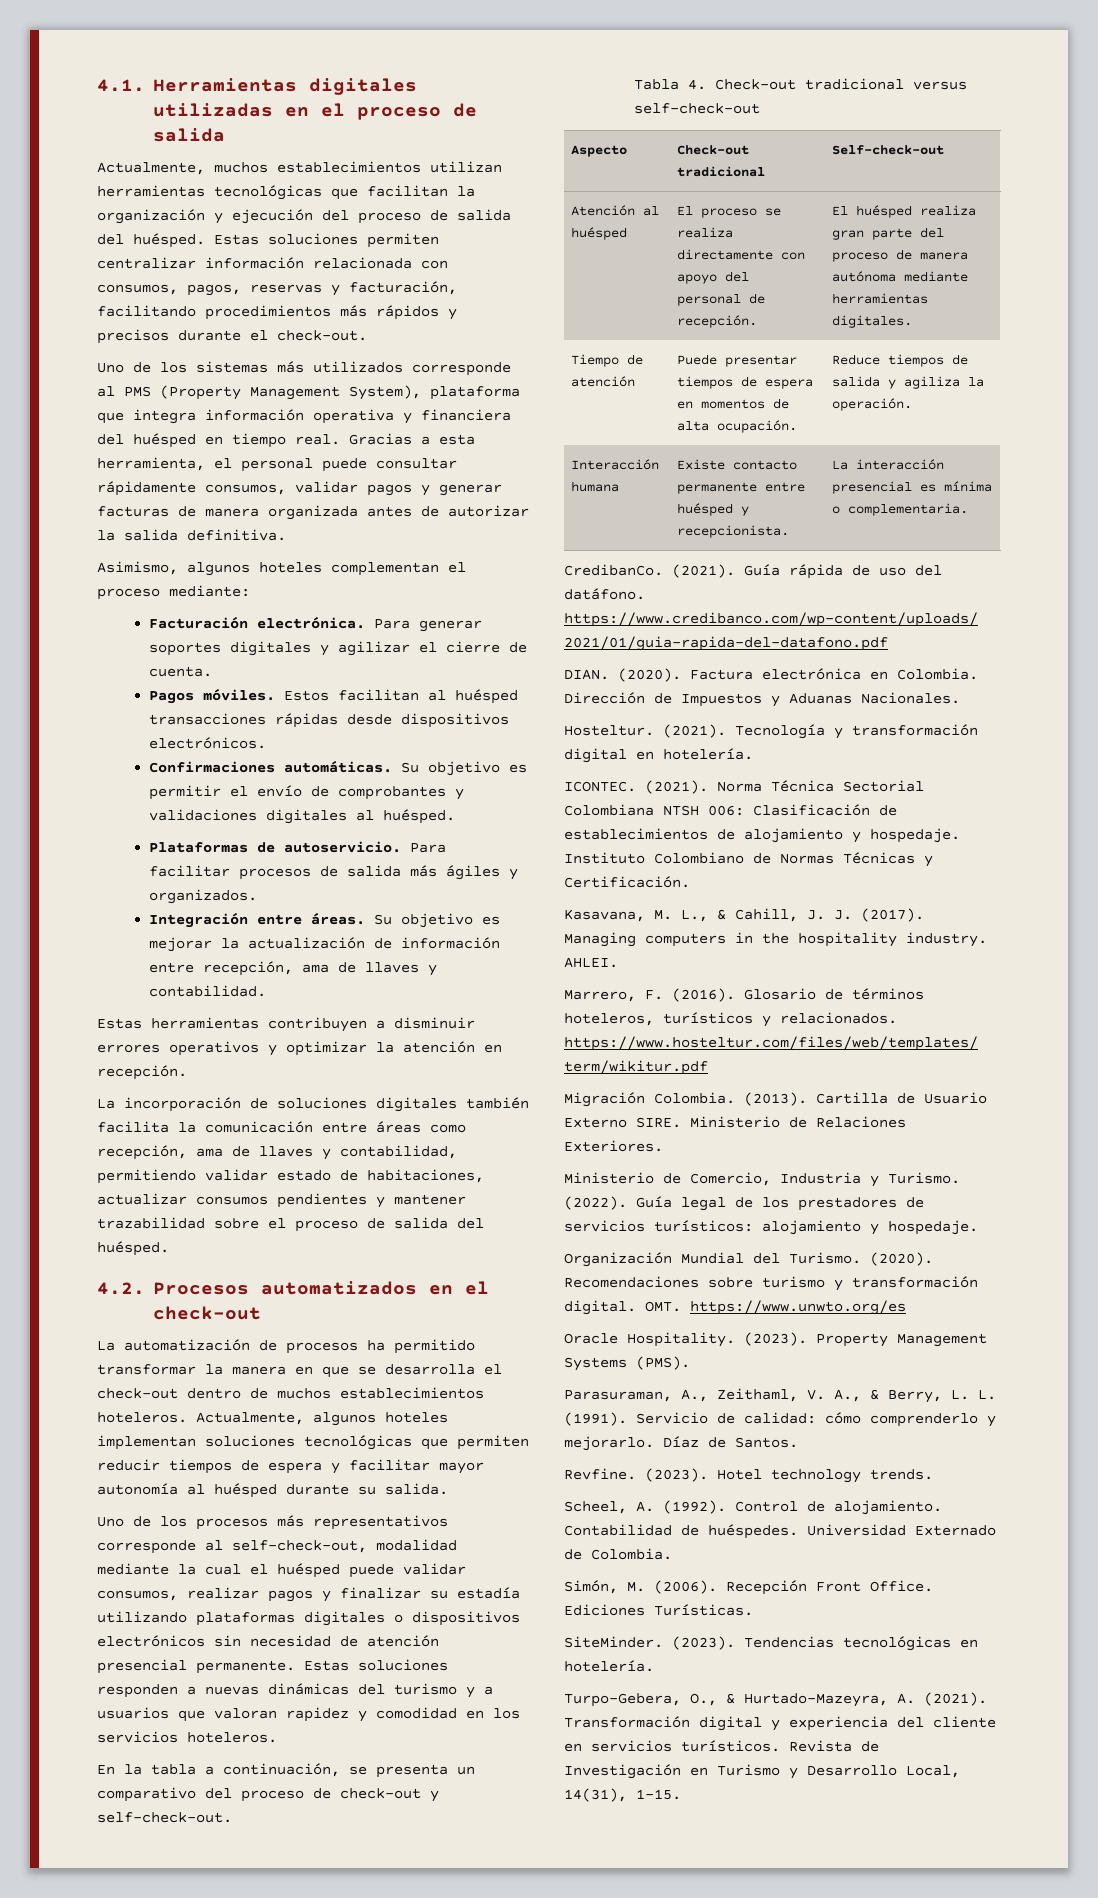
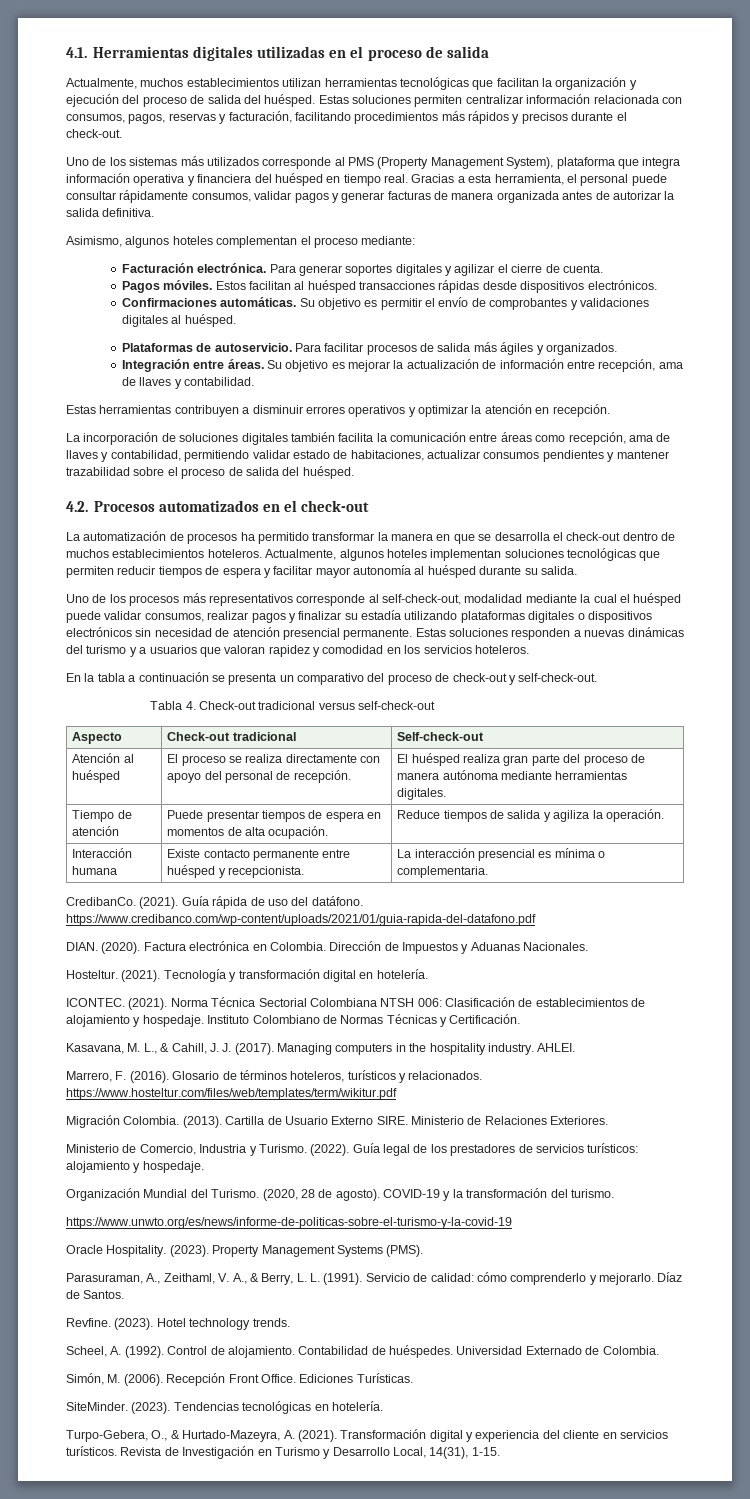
- En la tabla a continuación, se presenta un comparativo del proceso de check-out y self-check-out.
+ En la tabla a continuación se presenta un comparativo del proceso de check-out y self-check-out.
- (2020). Recomendaciones sobre turismo y transformación digital. OMT. https://www.unwto.org/es
+ (2020, 28 de agosto). COVID-19 y la transformación del turismo.
+ https://www.unwto.org/es/news/informe-de-politicas-sobre-el-turismo-y-la-covid-19

